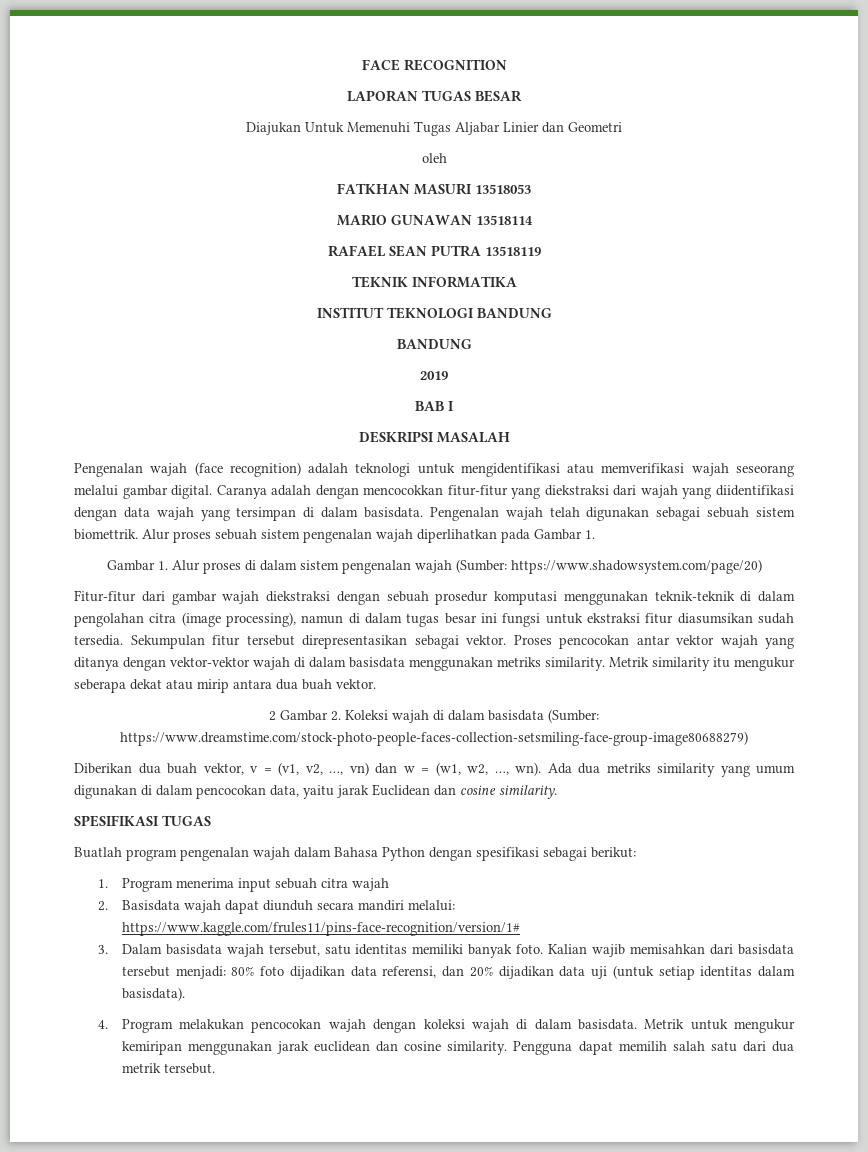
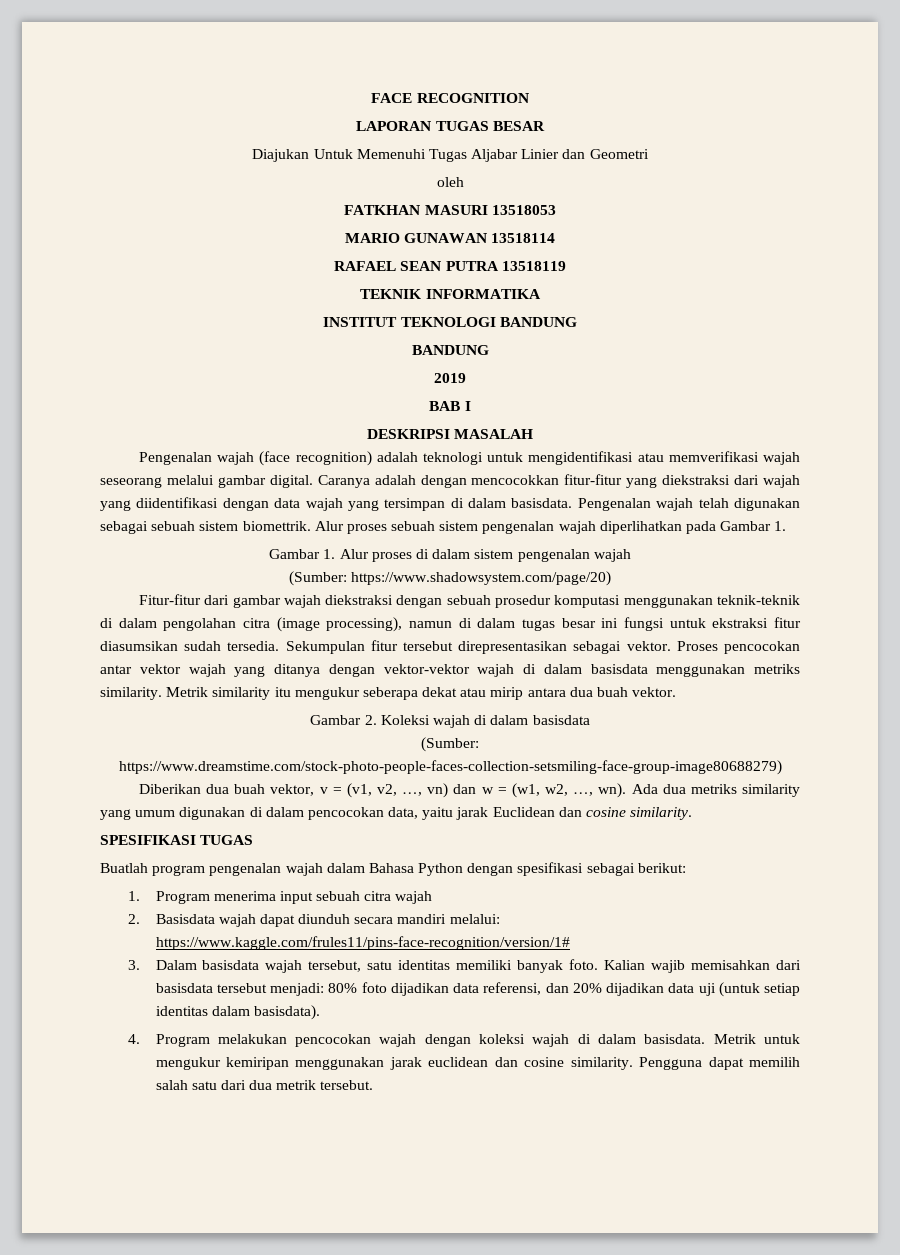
- Gambar 1. Alur proses di dalam sistem pengenalan wajah (Sumber: https://www.shadowsystem.com/page/20)
+ Gambar 1. Alur proses di dalam sistem pengenalan wajah
+ (Sumber: https://www.shadowsystem.com/page/20)
- 2 Gambar 2. Koleksi wajah di dalam basisdata (Sumber: https://www.dreamstime.com/stock-photo-people-faces-collection-setsmiling-face-group-image80688279)
+ Gambar 2. Koleksi wajah di dalam basisdata
+ (Sumber: https://www.dreamstime.com/stock-photo-people-faces-collection-setsmiling-face-group-image80688279)

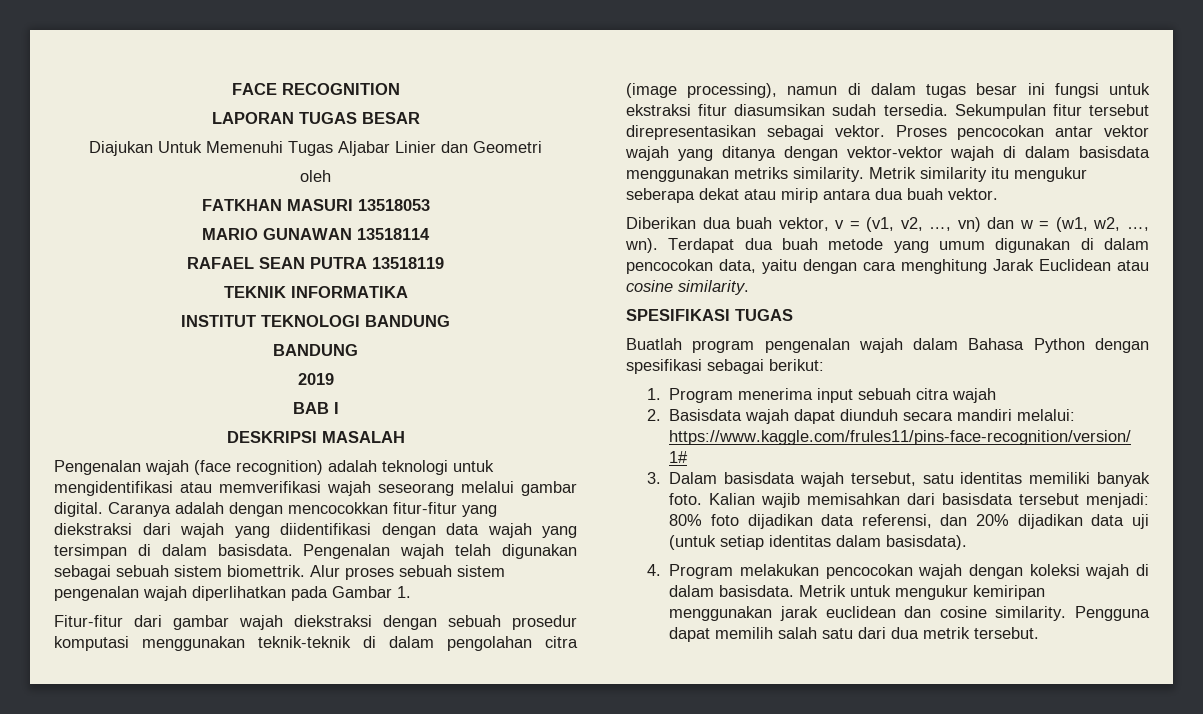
- Gambar 1. Alur proses di dalam sistem pengenalan wajah
- (Sumber: https://www.shadowsystem.com/page/20)
- Gambar 2. Koleksi wajah di dalam basisdata
- (Sumber: https://www.dreamstime.com/stock-photo-people-faces-collection-setsmiling-face-group-image80688279)
- Ada dua metriks similarity yang umum digunakan di dalam pencocokan data, yaitu jarak Euclidean dan cosine similarity.
+ Terdapat dua buah metode yang umum digunakan di dalam pencocokan data, yaitu dengan cara menghitung Jarak Euclidean atau cosine similarity.

